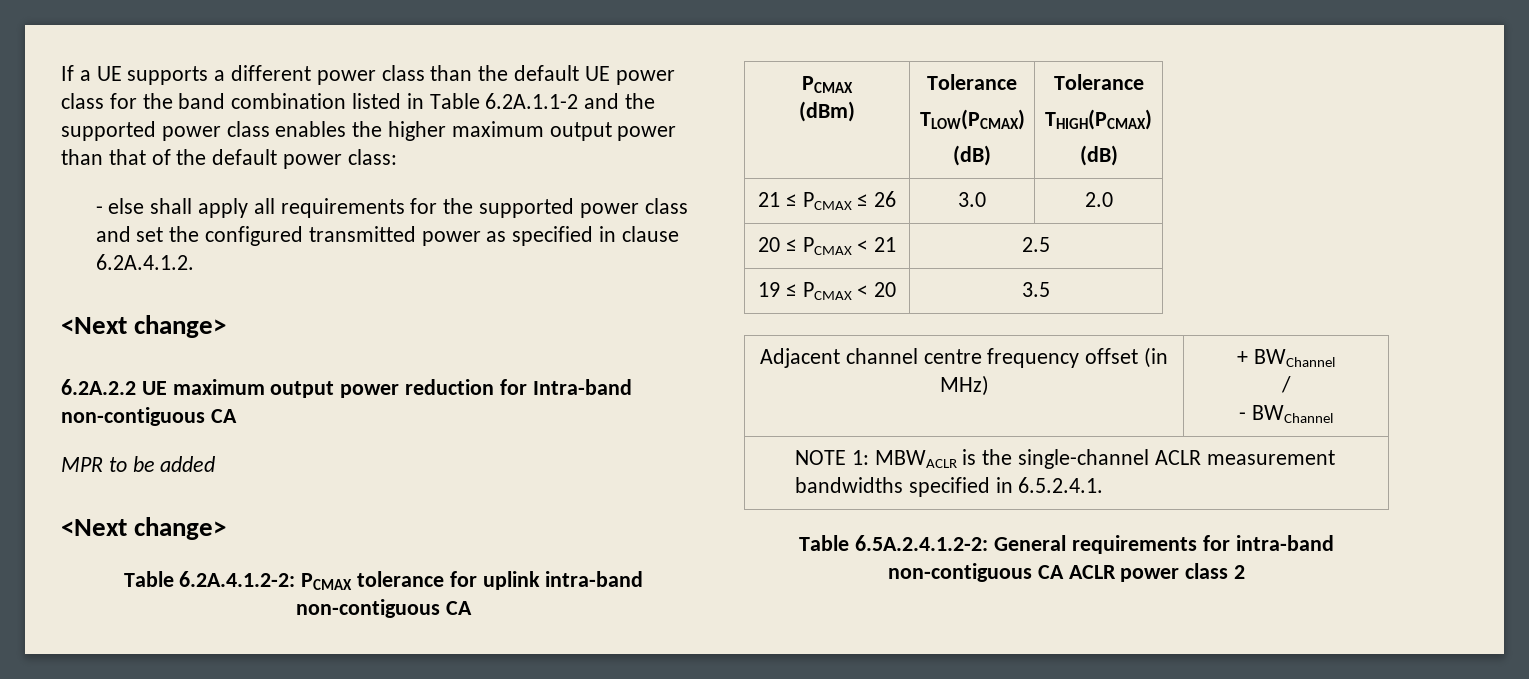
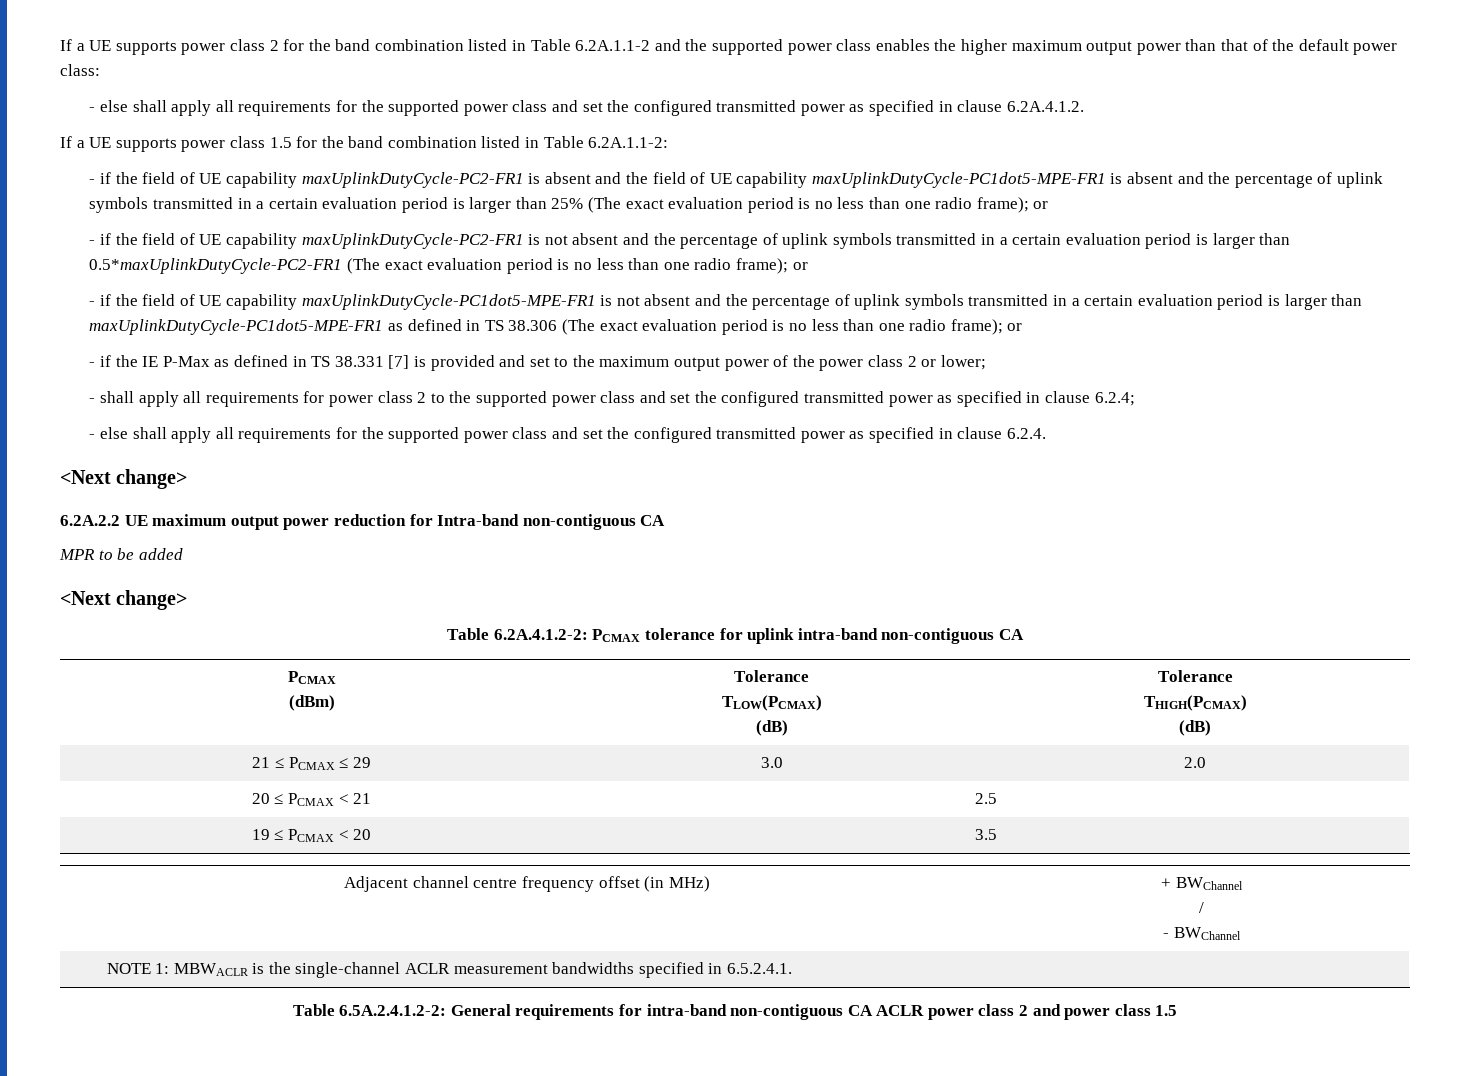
- If a UE supports a different power class than the default UE power class for the band combination listed in Table 6.2A.1.1-2 and the supported power class enables the higher maximum output power than that of the default power class:
+ If a UE supports power class 2 for the band combination listed in Table 6.2A.1.1-2 and the supported power class enables the higher maximum output power than that of the default power class:
+ If a UE supports power class 1.5 for the band combination listed in Table 6.2A.1.1-2:
+ - if the field of UE capability maxUplinkDutyCycle-PC2-FR1 is absent and the field of UE capability maxUplinkDutyCycle-PC1dot5-MPE-FR1 is absent and the percentage of uplink symbols transmitted in a certain evaluation period is larger than 25% (The exact evaluation period is no less than one radio frame); or
+ - if the field of UE capability maxUplinkDutyCycle-PC2-FR1 is not absent and the percentage of uplink symbols transmitted in a certain evaluation period is larger than 0.5*maxUplinkDutyCycle-PC2-FR1 (The exact evaluation period is no less than one radio frame); or
+ - if the field of UE capability maxUplinkDutyCycle-PC1dot5-MPE-FR1 is not absent and the percentage of uplink symbols transmitted in a certain evaluation period is larger than maxUplinkDutyCycle-PC1dot5-MPE-FR1 as defined in TS 38.306 (The exact evaluation period is no less than one radio frame); or
+ - if the IE P-Max as defined in TS 38.331 [7] is provided and set to the maximum output power of the power class 2 or lower;
+ - shall apply all requirements for power class 2 to the supported power class and set the configured transmitted power as specified in clause 6.2.4;
+ - else shall apply all requirements for the supported power class and set the configured transmitted power as specified in clause 6.2.4.
- 21 ≤ PCMAX ≤ 26 | 3.0 | 2.0
+ 21 ≤ PCMAX ≤ 29 | 3.0 | 2.0
- Table 6.5A.2.4.1.2-2: General requirements for intra-band non-contiguous CA ACLR power class 2
+ Table 6.5A.2.4.1.2-2: General requirements for intra-band non-contiguous CA ACLR power class 2 and power class 1.5

